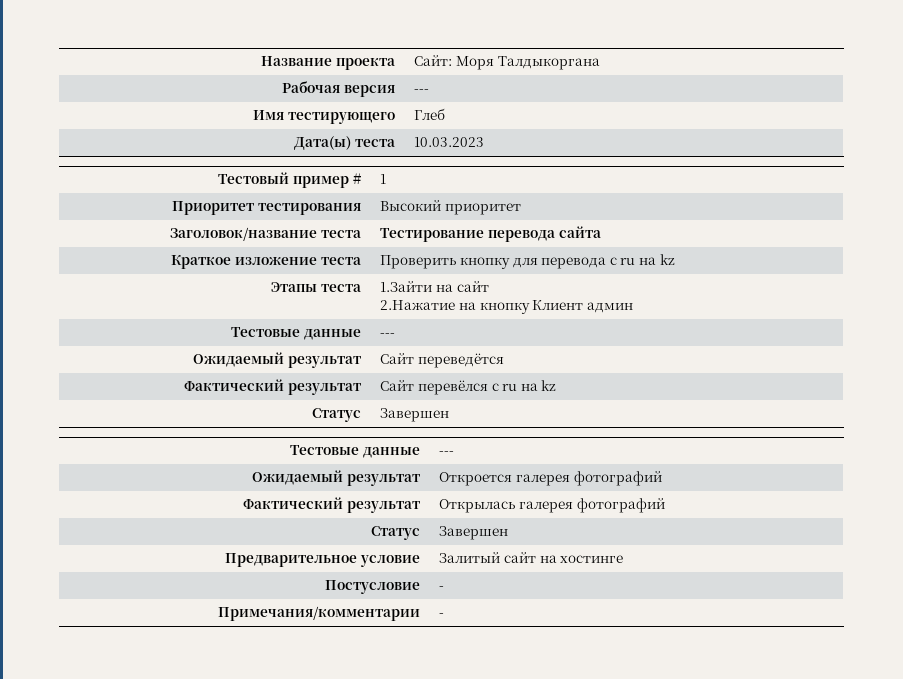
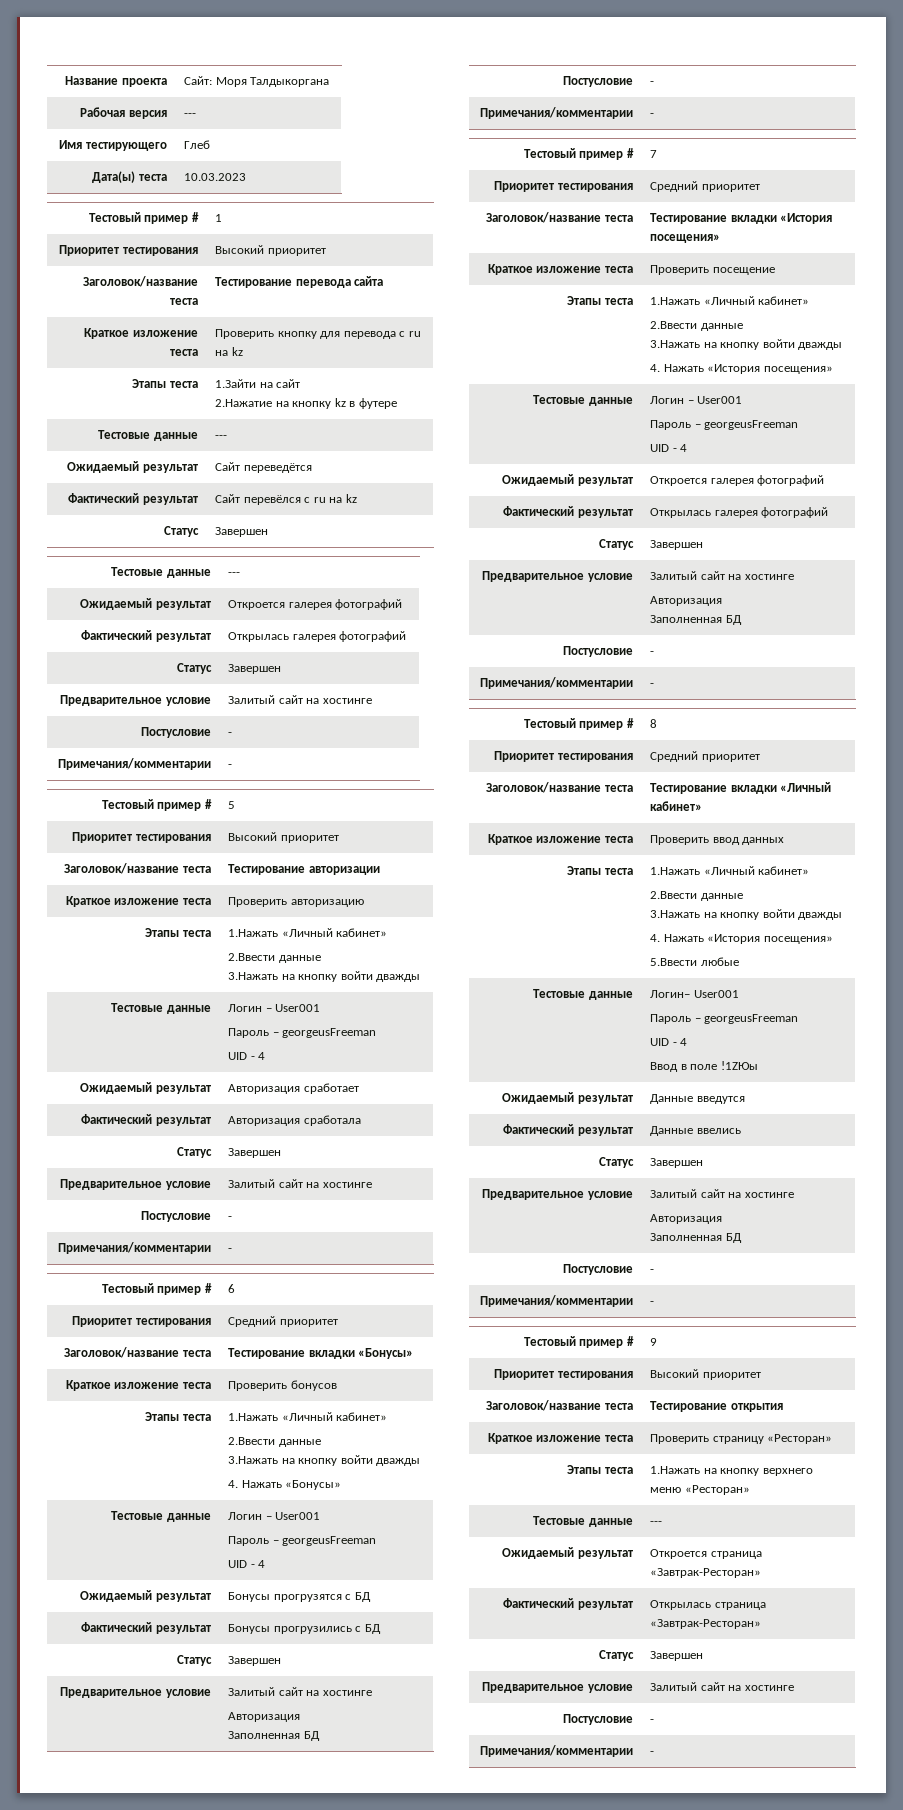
  Этапы теста | 1.Зайти на сайт
- 2.Нажатие на кнопку Клиент админ
+ 2.Нажатие на кнопку kz в футере
+ Тестовый пример # | 5
+ Приоритет тестирования | Высокий приоритет
+ Заголовок/название теста | Тестирование авторизации
+ Краткое изложение теста | Проверить авторизацию
+ Этапы теста | 1.Нажать «Личный кабинет»
+ 2.Ввести данные
+ 3.Нажать на кнопку войти дважды
+ Тестовые данные | Логин – User001
+ Пароль – georgeusFreeman
+ UID - 4
+ Ожидаемый результат | Авторизация сработает
+ Фактический результат | Авторизация сработала
+ Статус | Завершен
+ Предварительное условие | Залитый сайт на хостинге
+ Постусловие | -
+ Примечания/комментарии | -
+ Тестовый пример # | 6
+ Приоритет тестирования | Средний приоритет
+ Заголовок/название теста | Тестирование вкладки «Бонусы»
+ Краткое изложение теста | Проверить бонусов
+ Этапы теста | 1.Нажать «Личный кабинет»
+ 2.Ввести данные
+ 3.Нажать на кнопку войти дважды
+ 4. Нажать «Бонусы»
+ Тестовые данные | Логин – User001
+ Пароль – georgeusFreeman
+ UID - 4
+ Ожидаемый результат | Бонусы прогрузятся с БД
+ Фактический результат | Бонусы прогрузились с БД
+ Статус | Завершен
+ Предварительное условие | Залитый сайт на хостинге
+ Авторизация
+ Заполненная БД
+ Постусловие | -
+ Примечания/комментарии | -
+ Тестовый пример # | 7
+ Приоритет тестирования | Средний приоритет
+ Заголовок/название теста | Тестирование вкладки «История посещения»
+ Краткое изложение теста | Проверить посещение
+ Этапы теста | 1.Нажать «Личный кабинет»
+ 2.Ввести данные
+ 3.Нажать на кнопку войти дважды
+ 4. Нажать «История посещения»
+ Тестовые данные | Логин – User001
+ Пароль – georgeusFreeman
+ UID - 4
+ Ожидаемый результат | Откроется галерея фотографий
+ Фактический результат | Открылась галерея фотографий
+ Статус | Завершен
+ Предварительное условие | Залитый сайт на хостинге
+ Авторизация
+ Заполненная БД
+ Постусловие | -
+ Примечания/комментарии | -
+ Тестовый пример # | 8
+ Приоритет тестирования | Средний приоритет
+ Заголовок/название теста | Тестирование вкладки «Личный кабинет»
+ Краткое изложение теста | Проверить ввод данных
+ Этапы теста | 1.Нажать «Личный кабинет»
+ 2.Ввести данные
+ 3.Нажать на кнопку войти дважды
+ 4. Нажать «История посещения»
+ 5.Ввести любые
+ Тестовые данные | Логин– User001
+ Пароль – georgeusFreeman
+ UID - 4
+ Ввод в поле !1ZЮы
+ Ожидаемый результат | Данные введутся
+ Фактический результат | Данные ввелись
+ Статус | Завершен
+ Предварительное условие | Залитый сайт на хостинге
+ Авторизация
+ Заполненная БД
+ Постусловие | -
+ Примечания/комментарии | -
+ Тестовый пример # | 9
+ Приоритет тестирования | Высокий приоритет
+ Заголовок/название теста | Тестирование открытия
+ Краткое изложение теста | Проверить страницу «Ресторан»
+ Этапы теста | 1.Нажать на кнопку верхнего меню «Ресторан»
+ Тестовые данные | ---
+ Ожидаемый результат | Откроется страница «Завтрак-Ресторан»
+ Фактический результат | Открылась страница «Завтрак-Ресторан»
+ Статус | Завершен
+ Предварительное условие | Залитый сайт на хостинге
+ Постусловие | -
+ Примечания/комментарии | -

